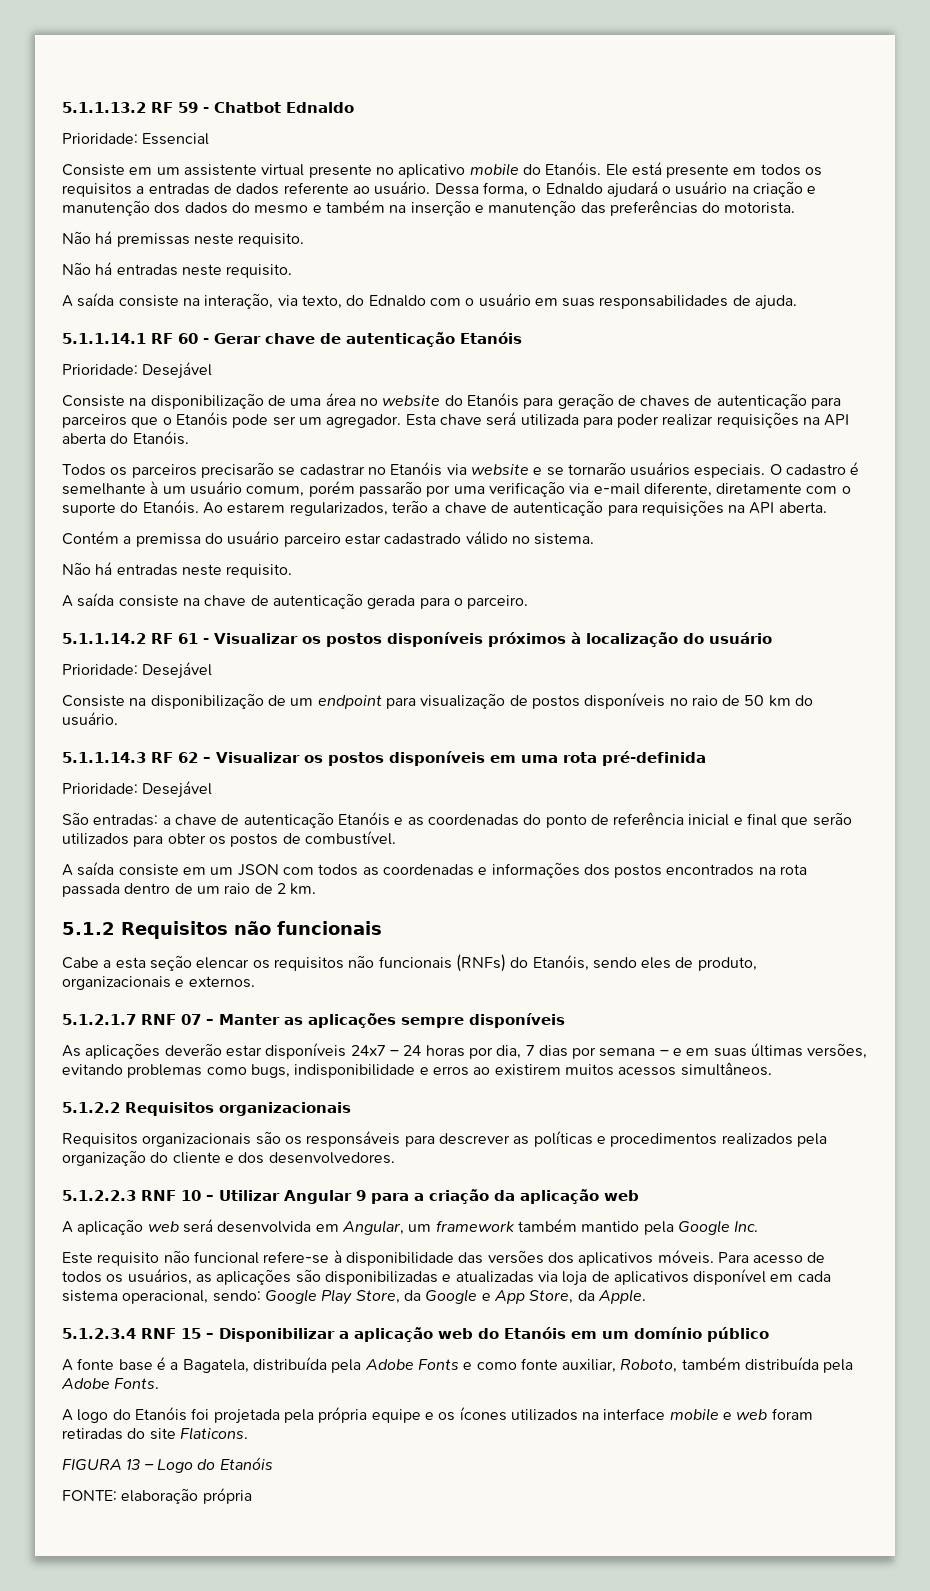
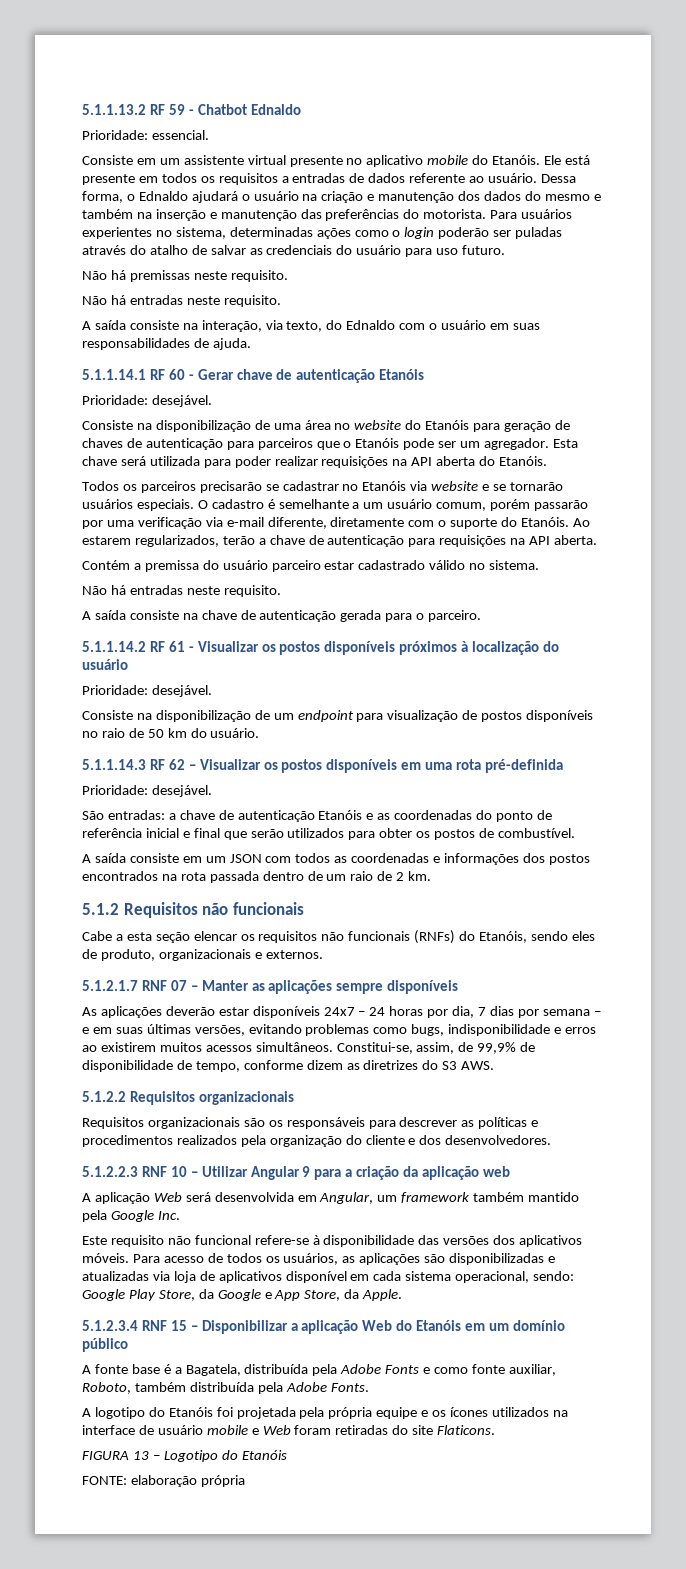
- Prioridade: Essencial
+ Prioridade: essencial.
+ Para usuários experientes no sistema, determinadas ações como o login poderão ser puladas através do atalho de salvar as credenciais do usuário para uso futuro.
  5.1.1.14.1 RF 60 - Gerar chave de autenticação Etanóis
- Prioridade: Desejável
+ Prioridade: desejável.
- O cadastro é semelhante à um usuário comum, porém passarão por uma verificação via e-mail diferente, diretamente com o suporte do Etanóis.
+ O cadastro é semelhante a um usuário comum, porém passarão por uma verificação via e-mail diferente, diretamente com o suporte do Etanóis.
  5.1.1.14.2 RF 61 - Visualizar os postos disponíveis próximos à localização do usuário
- Prioridade: Desejável
+ Prioridade: desejável.
  5.1.1.14.3 RF 62 – Visualizar os postos disponíveis em uma rota pré-definida
- Prioridade: Desejável
+ Prioridade: desejável.
+ Constitui-se, assim, de 99,9% de disponibilidade de tempo, conforme dizem as diretrizes do S3 AWS.
- A aplicação web será desenvolvida em Angular, um framework também mantido pela Google Inc.
+ A aplicação Web será desenvolvida em Angular, um framework também mantido pela Google Inc.
- 5.1.2.3.4 RNF 15 – Disponibilizar a aplicação web do Etanóis em um domínio público
+ 5.1.2.3.4 RNF 15 – Disponibilizar a aplicação Web do Etanóis em um domínio público
- A logo do Etanóis foi projetada pela própria equipe e os ícones utilizados na interface mobile e web foram retiradas do site Flaticons.
+ A logotipo do Etanóis foi projetada pela própria equipe e os ícones utilizados na interface de usuário mobile e Web foram retiradas do site Flaticons.
- FIGURA 13 – Logo do Etanóis
+ FIGURA 13 – Logotipo do Etanóis

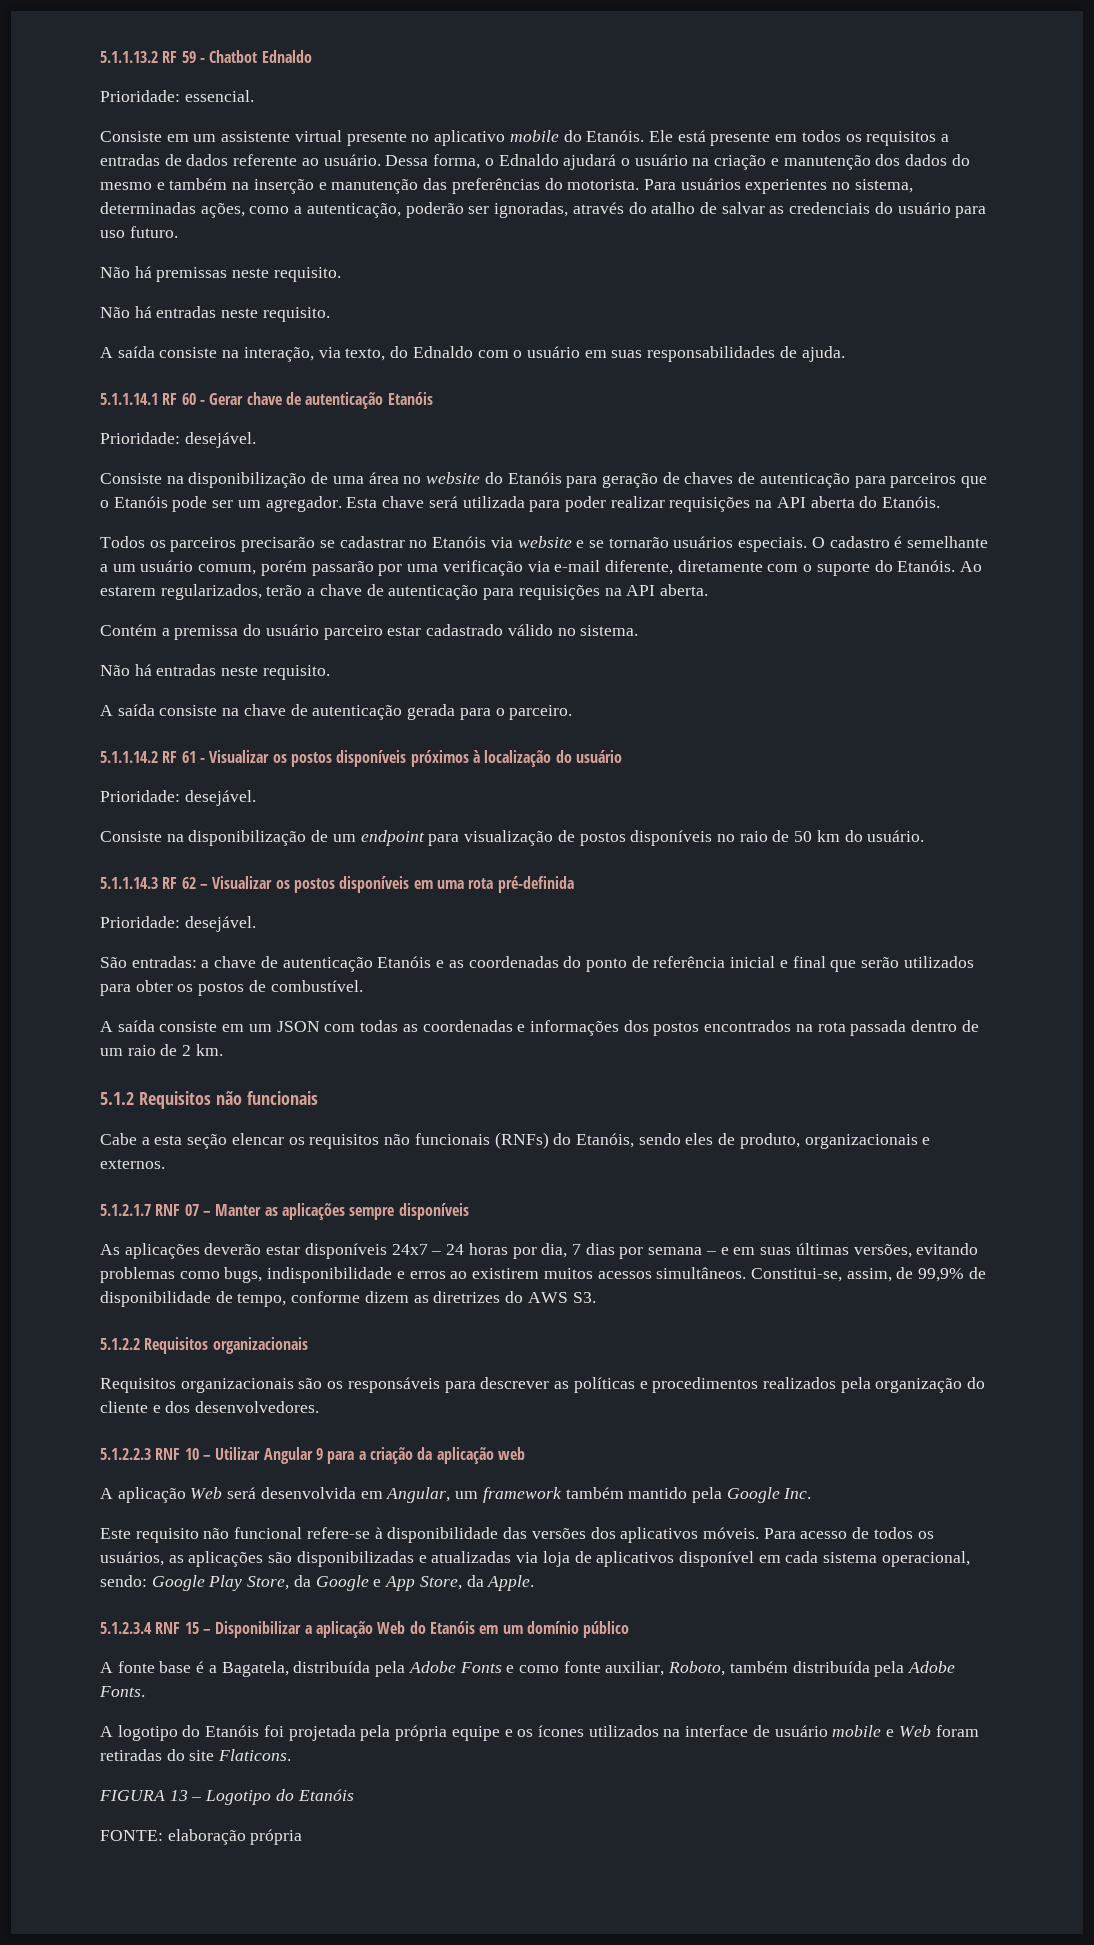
- Para usuários experientes no sistema, determinadas ações como o login poderão ser puladas através do atalho de salvar as credenciais do usuário para uso futuro.
+ Para usuários experientes no sistema, determinadas ações, como a autenticação, poderão ser ignoradas, através do atalho de salvar as credenciais do usuário para uso futuro.
- A saída consiste em um JSON com todos as coordenadas e informações dos postos encontrados na rota passada dentro de um raio de 2 km.
+ A saída consiste em um JSON com todas as coordenadas e informações dos postos encontrados na rota passada dentro de um raio de 2 km.
- Constitui-se, assim, de 99,9% de disponibilidade de tempo, conforme dizem as diretrizes do S3 AWS.
+ Constitui-se, assim, de 99,9% de disponibilidade de tempo, conforme dizem as diretrizes do AWS S3.

